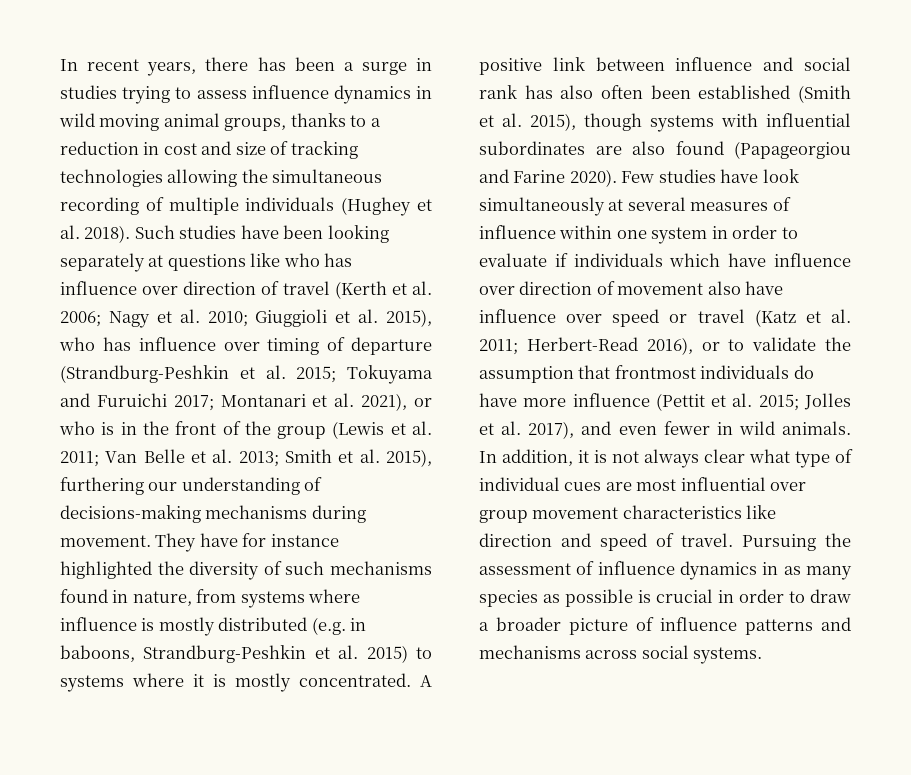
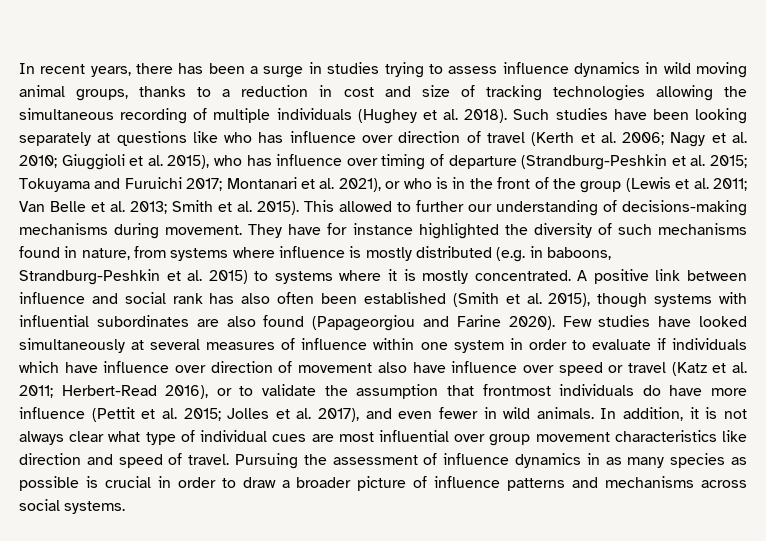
- Smith et al. 2015), furthering our understanding of decisions-making mechanisms during movement.
+ Smith et al. 2015). This allowed to further our understanding of decisions-making mechanisms during movement.
- Few studies have look simultaneously at several measures of influence within one system in order to evaluate if individuals which have influence over direction of movement also have influence over speed or travel (Katz et al. 2011;
+ Few studies have looked simultaneously at several measures of influence within one system in order to evaluate if individuals which have influence over direction of movement also have influence over speed or travel (Katz et al. 2011;

